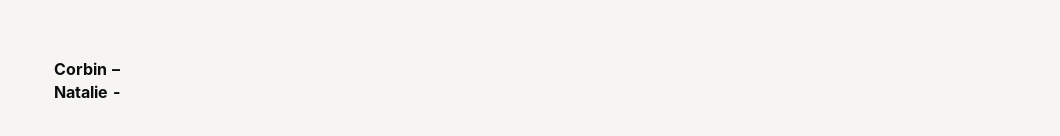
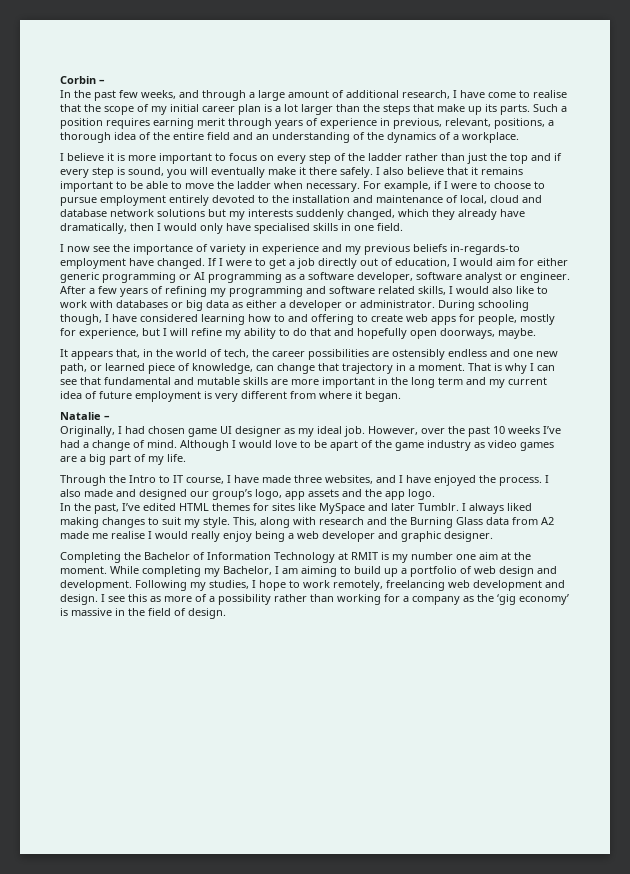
- Natalie -
+ In the past few weeks, and through a large amount of additional research, I have come to realise that the scope of my initial career plan is a lot larger than the steps that make up its parts. Such a position requires earning merit through years of experience in previous, relevant, positions, a thorough idea of the entire field and an understanding of the dynamics of a workplace.
+ I believe it is more important to focus on every step of the ladder rather than just the top and if every step is sound, you will eventually make it there safely. I also believe that it remains important to be able to move the ladder when necessary. For example, if I were to choose to pursue employment entirely devoted to the installation and maintenance of local, cloud and database network solutions but my interests suddenly changed, which they already have dramatically, then I would only have specialised skills in one field.
+ I now see the importance of variety in experience and my previous beliefs in-regards-to employment have changed. If I were to get a job directly out of education, I would aim for either generic programming or AI programming as a software developer, software analyst or engineer. After a few years of refining my programming and software related skills, I would also like to work with databases or big data as either a developer or administrator. During schooling though, I have considered learning how to and offering to create web apps for people, mostly for experience, but I will refine my ability to do that and hopefully open doorways, maybe.
+ It appears that, in the world of tech, the career possibilities are ostensibly endless and one new path, or learned piece of knowledge, can change that trajectory in a moment. That is why I can see that fundamental and mutable skills are more important in the long term and my current idea of future employment is very different from where it began.
+ Natalie –
+ Originally, I had chosen game UI designer as my ideal job. However, over the past 10 weeks I’ve had a change of mind. Although I would love to be apart of the game industry as video games are a big part of my life.
+ Through the Intro to IT course, I have made three websites, and I have enjoyed the process. I also made and designed our group’s logo, app assets and the app logo.
+ In the past, I’ve edited HTML themes for sites like MySpace and later Tumblr. I always liked making changes to suit my style. This, along with research and the Burning Glass data from A2 made me realise I would really enjoy being a web developer and graphic designer.
+ Completing the Bachelor of Information Technology at RMIT is my number one aim at the moment. While completing my Bachelor, I am aiming to build up a portfolio of web design and development. Following my studies, I hope to work remotely, freelancing web development and design. I see this as more of a possibility rather than working for a company as the ‘gig economy’ is massive in the field of design.

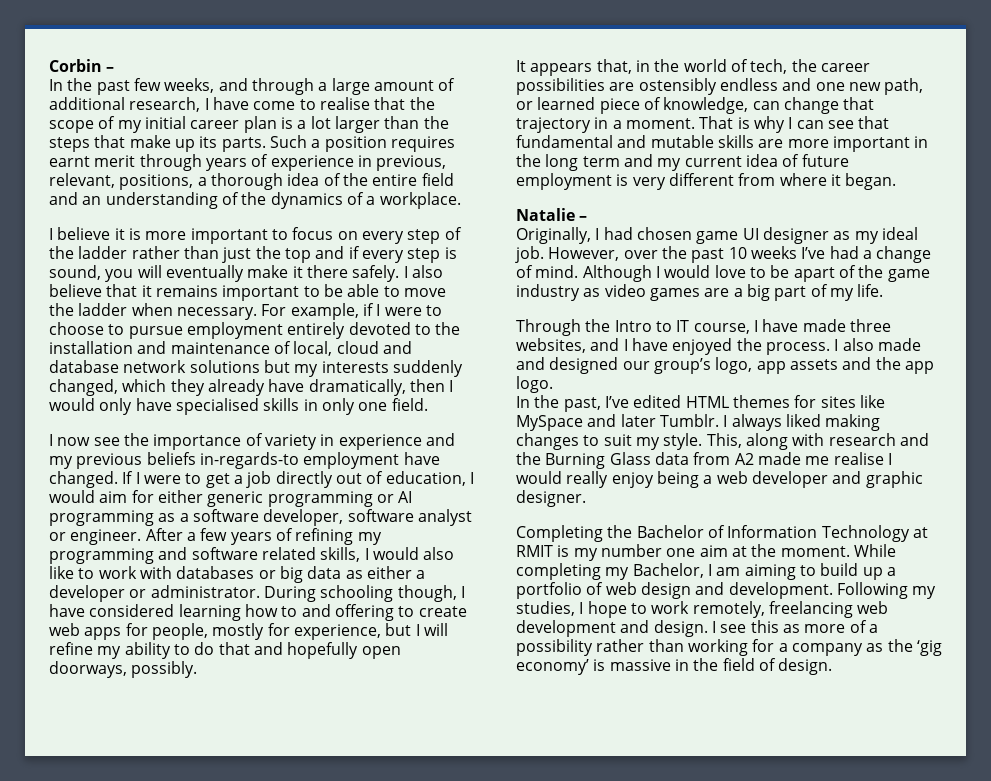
- Such a position requires earning merit through years of experience in previous, relevant, positions, a thorough idea of the entire field and an understanding of the dynamics of a workplace.
+ Such a position requires earnt merit through years of experience in previous, relevant, positions, a thorough idea of the entire field and an understanding of the dynamics of a workplace.
- For example, if I were to choose to pursue employment entirely devoted to the installation and maintenance of local, cloud and database network solutions but my interests suddenly changed, which they already have dramatically, then I would only have specialised skills in one field.
+ For example, if I were to choose to pursue employment entirely devoted to the installation and maintenance of local, cloud and database network solutions but my interests suddenly changed, which they already have dramatically, then I would only have specialised skills in only one field.
- During schooling though, I have considered learning how to and offering to create web apps for people, mostly for experience, but I will refine my ability to do that and hopefully open doorways, maybe.
+ During schooling though, I have considered learning how to and offering to create web apps for people, mostly for experience, but I will refine my ability to do that and hopefully open doorways, possibly.

